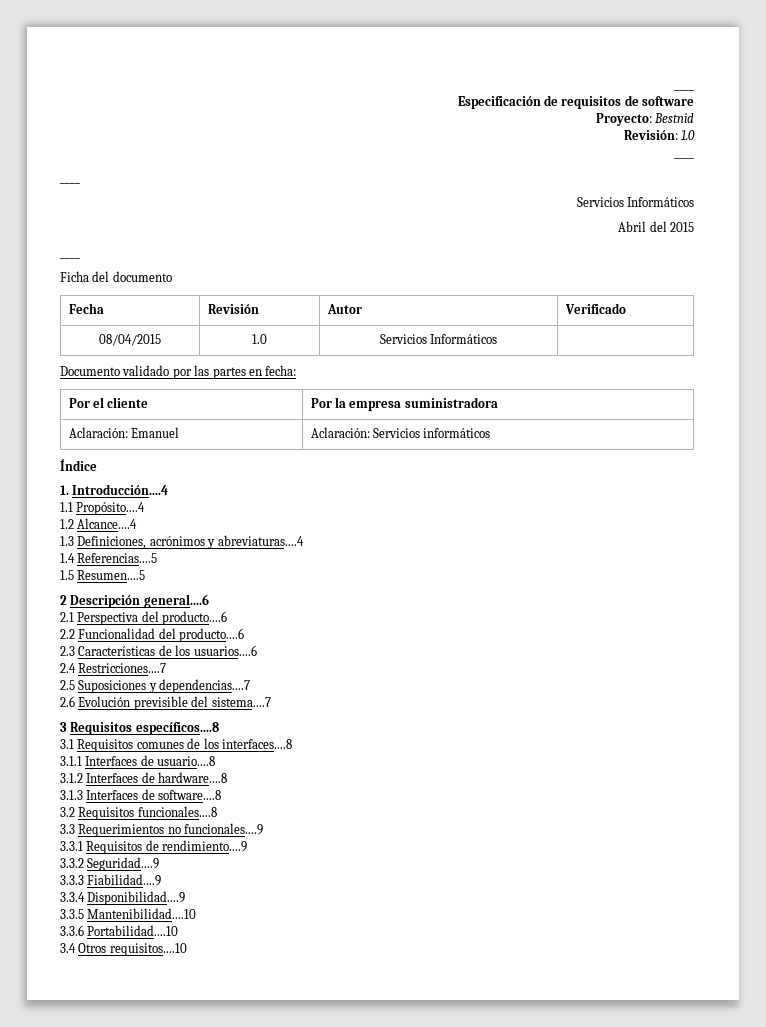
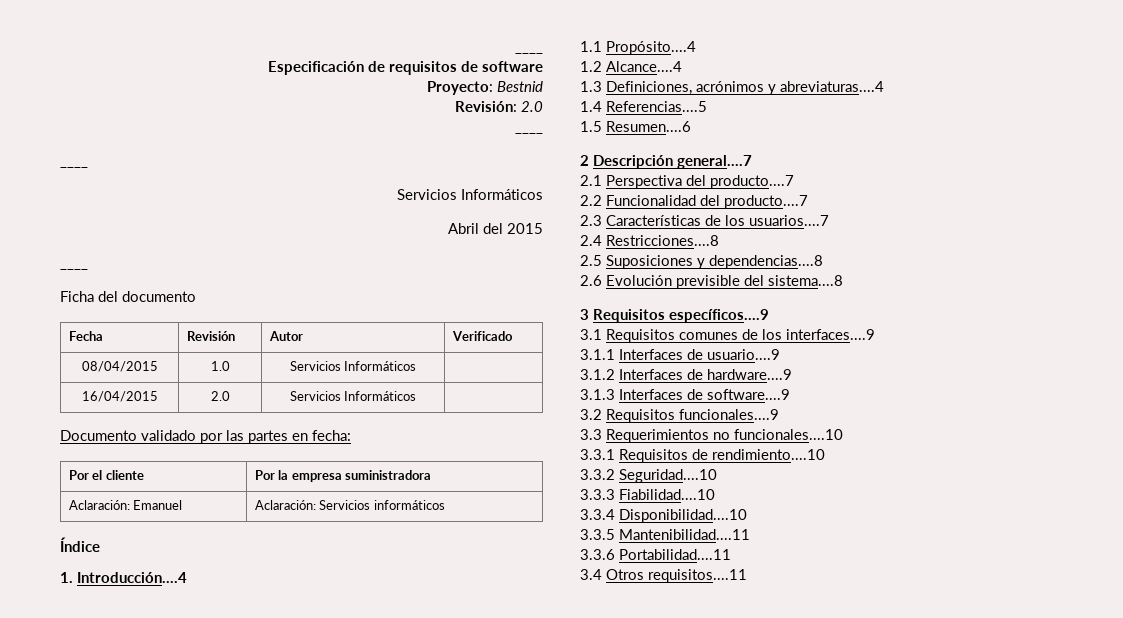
- Revisión: 1.0
+ Revisión: 2.0
+ 16/04/2015 | 2.0 | Servicios Informáticos |
- 1.5 Resumen....5
+ 1.5 Resumen....6
- 2 Descripción general....6
+ 2 Descripción general....7
- 2.1 Perspectiva del producto....6
+ 2.1 Perspectiva del producto....7
- 2.2 Funcionalidad del producto....6
+ 2.2 Funcionalidad del producto....7
- 2.3 Características de los usuarios....6
+ 2.3 Características de los usuarios....7
- 2.4 Restricciones....7
+ 2.4 Restricciones....8
- 2.5 Suposiciones y dependencias....7
+ 2.5 Suposiciones y dependencias....8
- 2.6 Evolución previsible del sistema....7
+ 2.6 Evolución previsible del sistema....8
- 3 Requisitos específicos....8
+ 3 Requisitos específicos....9
- 3.1 Requisitos comunes de los interfaces....8
+ 3.1 Requisitos comunes de los interfaces....9
- 3.1.1 Interfaces de usuario....8
+ 3.1.1 Interfaces de usuario....9
- 3.1.2 Interfaces de hardware....8
+ 3.1.2 Interfaces de hardware....9
- 3.1.3 Interfaces de software....8
+ 3.1.3 Interfaces de software....9
- 3.2 Requisitos funcionales....8
+ 3.2 Requisitos funcionales....9
- 3.3 Requerimientos no funcionales....9
+ 3.3 Requerimientos no funcionales....10
- 3.3.1 Requisitos de rendimiento....9
+ 3.3.1 Requisitos de rendimiento....10
- 3.3.2 Seguridad....9
+ 3.3.2 Seguridad....10
- 3.3.3 Fiabilidad....9
+ 3.3.3 Fiabilidad....10
- 3.3.4 Disponibilidad....9
+ 3.3.4 Disponibilidad....10
- 3.3.5 Mantenibilidad....10
+ 3.3.5 Mantenibilidad....11
- 3.3.6 Portabilidad....10
+ 3.3.6 Portabilidad....11
- 3.4 Otros requisitos....10
+ 3.4 Otros requisitos....11

